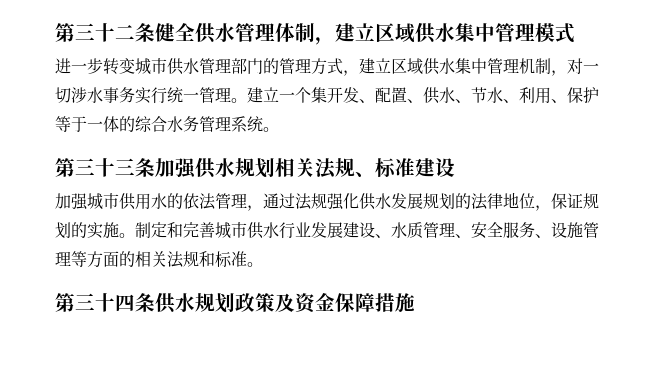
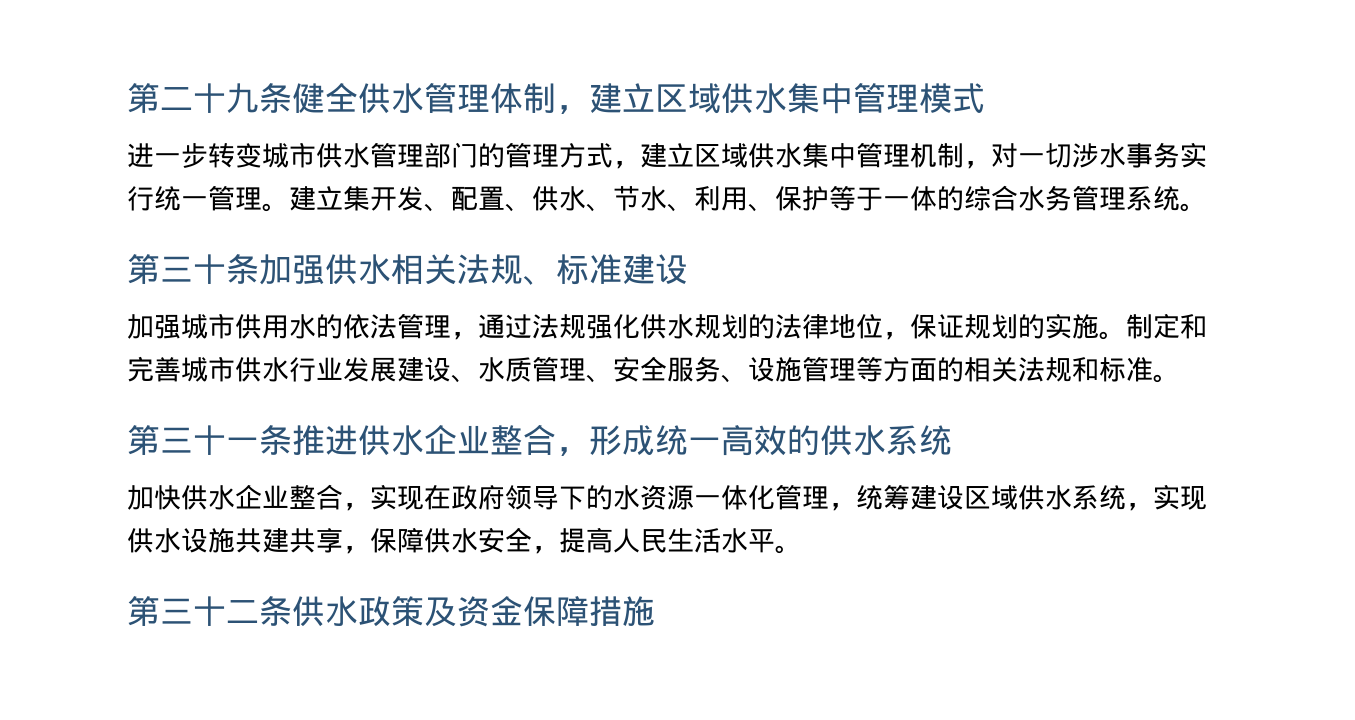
- 第三十二条健全供水管理体制，建立区域供水集中管理模式
+ 第二十九条健全供水管理体制，建立区域供水集中管理模式
- 建立一个集开发、配置、供水、节水、利用、保护等于一体的综合水务管理系统。
+ 建立集开发、配置、供水、节水、利用、保护等于一体的综合水务管理系统。
- 第三十三条加强供水规划相关法规、标准建设
+ 第三十条加强供水相关法规、标准建设
- 加强城市供用水的依法管理，通过法规强化供水发展规划的法律地位，保证规划的实施。
+ 加强城市供用水的依法管理，通过法规强化供水规划的法律地位，保证规划的实施。
- 第三十四条供水规划政策及资金保障措施
+ 第三十一条推进供水企业整合，形成统一高效的供水系统
+ 加快供水企业整合，实现在政府领导下的水资源一体化管理，统筹建设区域供水系统，实现供水设施共建共享，保障供水安全，提高人民生活水平。
+ 第三十二条供水政策及资金保障措施

